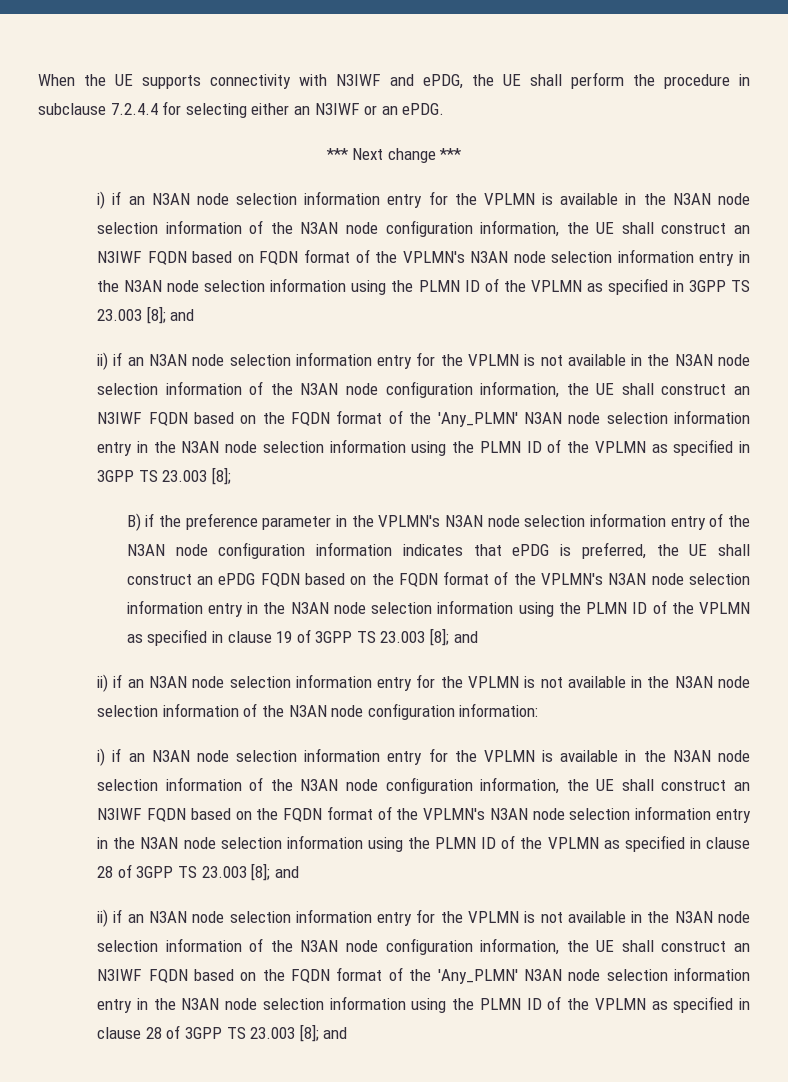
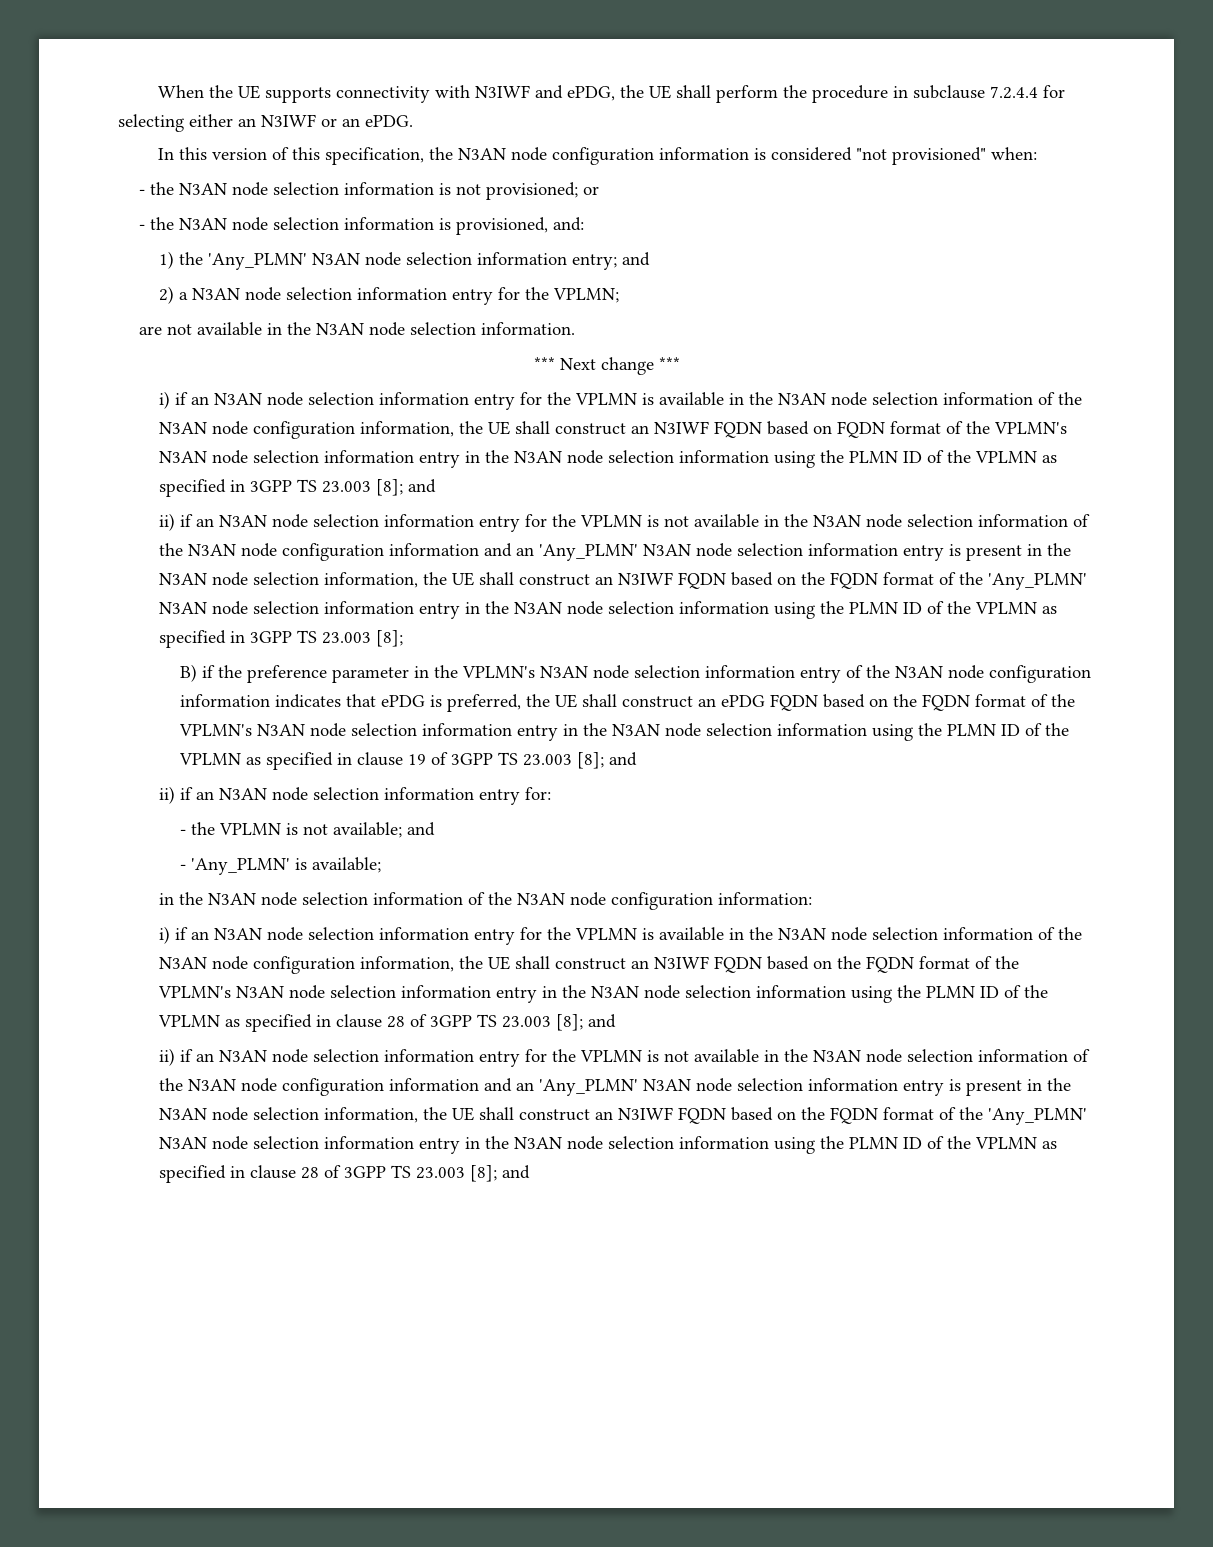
+ In this version of this specification, the N3AN node configuration information is considered "not provisioned" when:
+ - the N3AN node selection information is not provisioned; or
+ - the N3AN node selection information is provisioned, and:
+ 1) the 'Any_PLMN' N3AN node selection information entry; and
+ 2) a N3AN node selection information entry for the VPLMN;
+ are not available in the N3AN node selection information.
- ii) if an N3AN node selection information entry for the VPLMN is not available in the N3AN node selection information of the N3AN node configuration information, the UE shall construct an N3IWF FQDN based on the FQDN format of the 'Any_PLMN' N3AN node selection information entry in the N3AN node selection information using the PLMN ID of the VPLMN as specified in 3GPP TS 23.003 [8];
+ ii) if an N3AN node selection information entry for the VPLMN is not available in the N3AN node selection information of the N3AN node configuration information and an 'Any_PLMN' N3AN node selection information entry is present in the N3AN node selection information, the UE shall construct an N3IWF FQDN based on the FQDN format of the 'Any_PLMN' N3AN node selection information entry in the N3AN node selection information using the PLMN ID of the VPLMN as specified in 3GPP TS 23.003 [8];
- ii) if an N3AN node selection information entry for the VPLMN is not available in the N3AN node selection information of the N3AN node configuration information:
+ ii) if an N3AN node selection information entry for:
+ - the VPLMN is not available; and
+ - 'Any_PLMN' is available;
+ in the N3AN node selection information of the N3AN node configuration information:
- ii) if an N3AN node selection information entry for the VPLMN is not available in the N3AN node selection information of the N3AN node configuration information, the UE shall construct an N3IWF FQDN based on the FQDN format of the 'Any_PLMN' N3AN node selection information entry in the N3AN node selection information using the PLMN ID of the VPLMN as specified in clause 28 of 3GPP TS 23.003 [8];
+ ii) if an N3AN node selection information entry for the VPLMN is not available in the N3AN node selection information of the N3AN node configuration information and an 'Any_PLMN' N3AN node selection information entry is present in the N3AN node selection information, the UE shall construct an N3IWF FQDN based on the FQDN format of the 'Any_PLMN' N3AN node selection information entry in the N3AN node selection information using the PLMN ID of the VPLMN as specified in clause 28 of 3GPP TS 23.003 [8];

